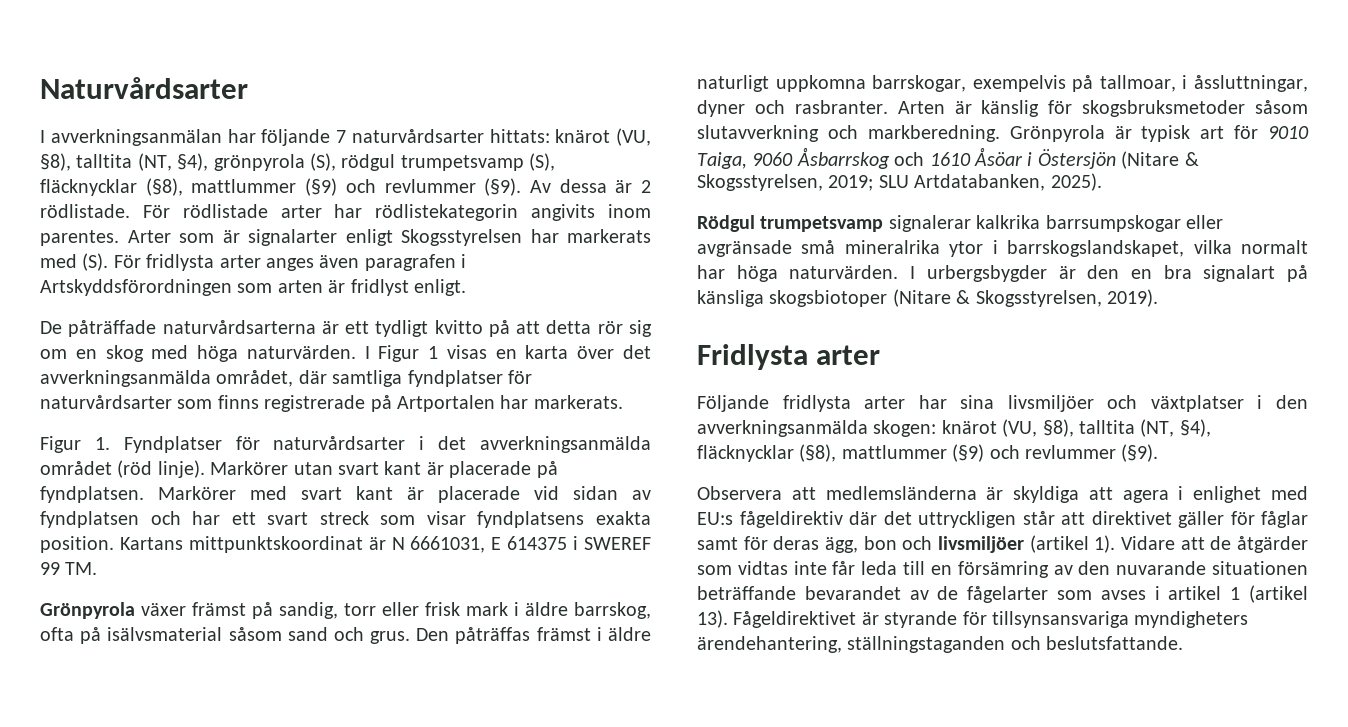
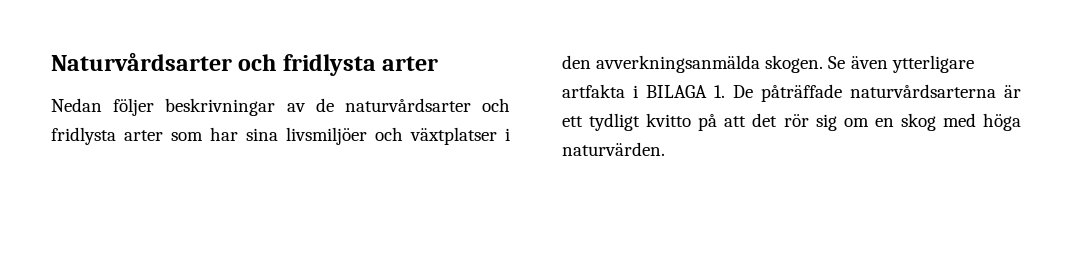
- Naturvårdsarter
- I avverkningsanmälan har följande 7 naturvårdsarter hittats: knärot (VU, §8), talltita (NT, §4), grönpyrola (S), rödgul trumpetsvamp (S), fläcknycklar (§8), mattlummer (§9) och revlummer (§9). Av dessa är 2 rödlistade. För rödlistade arter har rödlistekategorin angivits inom parentes. Arter som är signalarter enligt Skogsstyrelsen har markerats med (S). För fridlysta arter anges även paragrafen i Artskyddsförordningen som arten är fridlyst enligt.
- De påträffade naturvårdsarterna är ett tydligt kvitto på att detta rör sig om en skog med höga naturvärden. I Figur 1 visas en karta över det avverkningsanmälda området, där samtliga fyndplatser för naturvårdsarter som finns registrerade på Artportalen har markerats.
- Figur 1. Fyndplatser för naturvårdsarter i det avverkningsanmälda området (röd linje). Markörer utan svart kant är placerade på fyndplatsen. Markörer med svart kant är placerade vid sidan av fyndplatsen och har ett svart streck som visar fyndplatsens exakta position. Kartans mittpunktskoordinat är N 6661031, E 614375 i SWEREF 99 TM.
- Grönpyrola växer främst på sandig, torr eller frisk mark i äldre barrskog, ofta på isälvsmaterial såsom sand och grus. Den påträffas främst i äldre naturligt uppkomna barrskogar, exempelvis på tallmoar, i åssluttningar, dyner och rasbranter. Arten är känslig för skogsbruksmetoder såsom slutavverkning och markberedning. Grönpyrola är typisk art för 9010 Taiga, 9060 Åsbarrskog och 1610 Åsöar i Östersjön (Nitare & Skogsstyrelsen, 2019; SLU Artdatabanken, 2025).
- Rödgul trumpetsvamp signalerar kalkrika barrsumpskogar eller avgränsade små mineralrika ytor i barrskogslandskapet, vilka normalt har höga naturvärden. I urbergsbygder är den en bra signalart på känsliga skogsbiotoper (Nitare & Skogsstyrelsen, 2019).
- Fridlysta arter
- Följande fridlysta arter har sina livsmiljöer och växtplatser i den avverkningsanmälda skogen: knärot (VU, §8), talltita (NT, §4), fläcknycklar (§8), mattlummer (§9) och revlummer (§9).
- Observera att medlemsländerna är skyldiga att agera i enlighet med EU:s fågeldirektiv där det uttryckligen står att direktivet gäller för fåglar samt för deras ägg, bon och livsmiljöer (artikel 1). Vidare att de åtgärder som vidtas inte får leda till en försämring av den nuvarande situationen beträffande bevarandet av de fågelarter som avses i artikel 1 (artikel 13). Fågeldirektivet är styrande för tillsynsansvariga myndigheters ärendehantering, ställningstaganden och beslutsfattande.
+ Naturvårdsarter och fridlysta arter
+ Nedan följer beskrivningar av de naturvårdsarter och fridlysta arter som har sina livsmiljöer och växtplatser i den avverkningsanmälda skogen. Se även ytterligare artfakta i BILAGA 1. De påträffade naturvårdsarterna är ett tydligt kvitto på att det rör sig om en skog med höga naturvärden.

